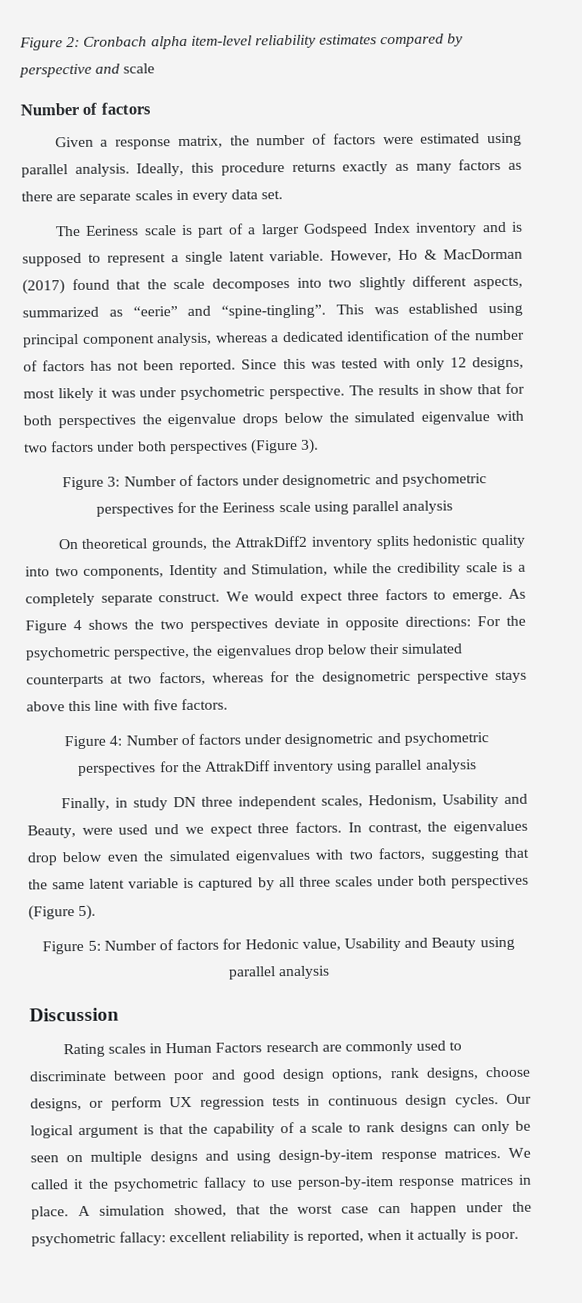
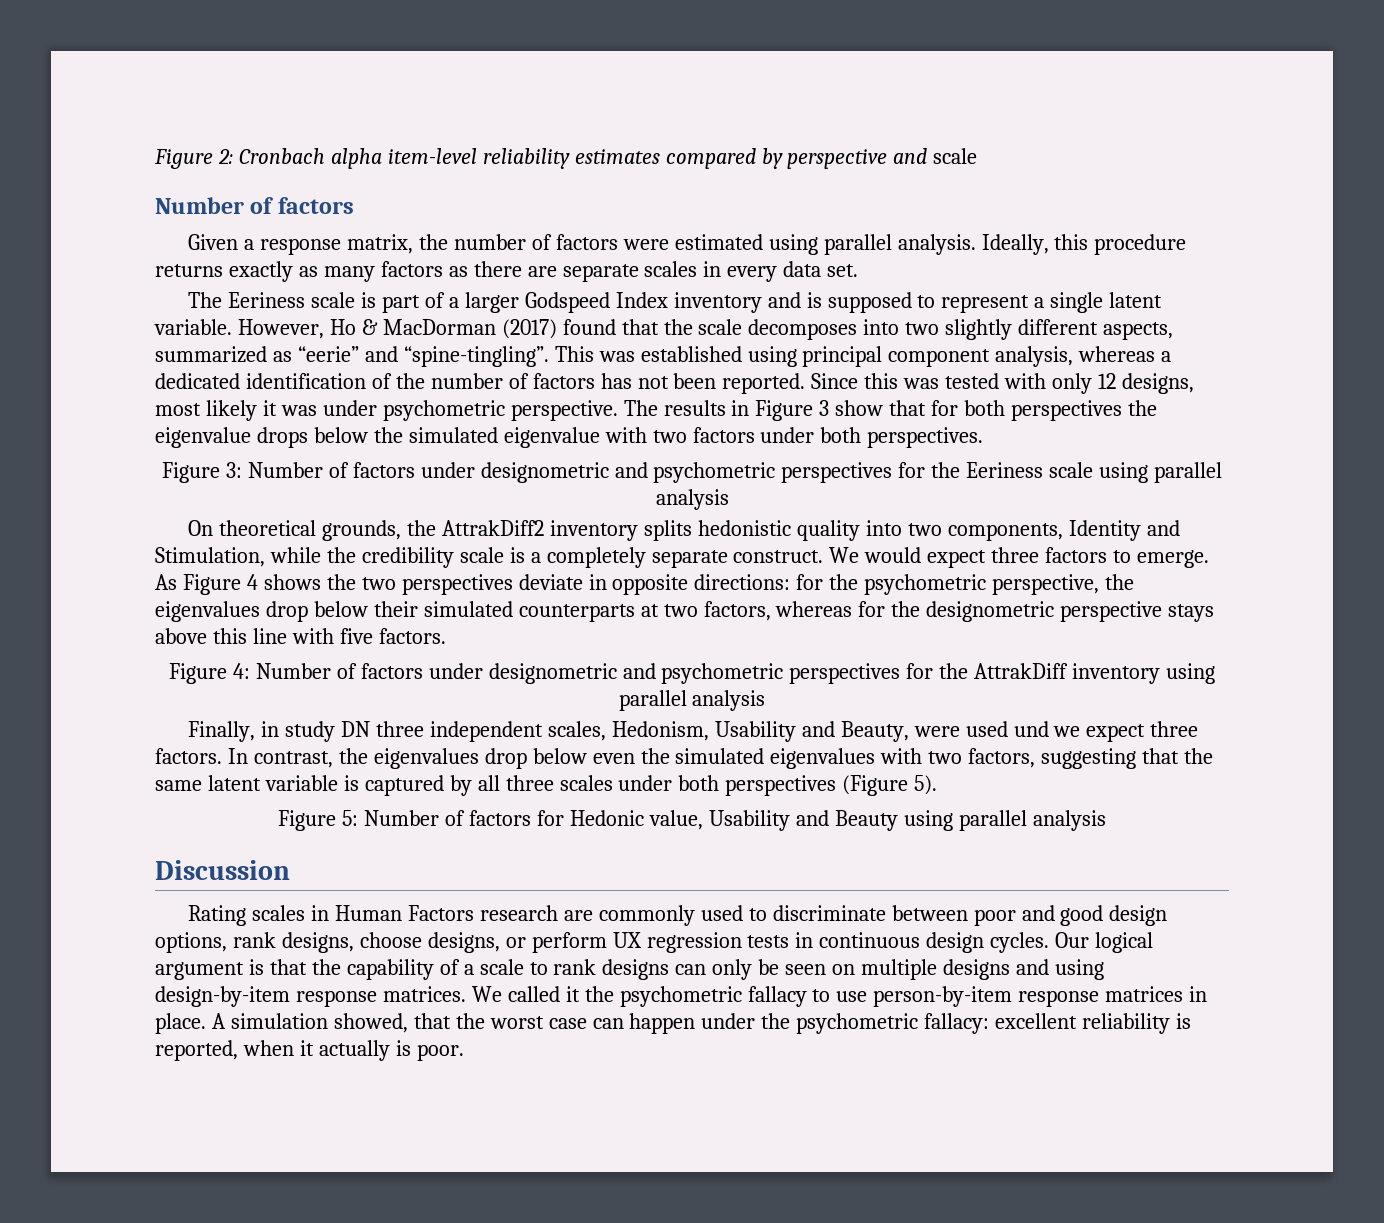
- The results in show that for both perspectives the eigenvalue drops below the simulated eigenvalue with two factors under both perspectives (Figure 3).
+ The results in Figure 3 show that for both perspectives the eigenvalue drops below the simulated eigenvalue with two factors under both perspectives.
- As Figure 4 shows the two perspectives deviate in opposite directions: For the psychometric perspective, the eigenvalues drop below their simulated counterparts at two factors, whereas for the designometric perspective stays above this line with five factors.
+ As Figure 4 shows the two perspectives deviate in opposite directions: for the psychometric perspective, the eigenvalues drop below their simulated counterparts at two factors, whereas for the designometric perspective stays above this line with five factors.

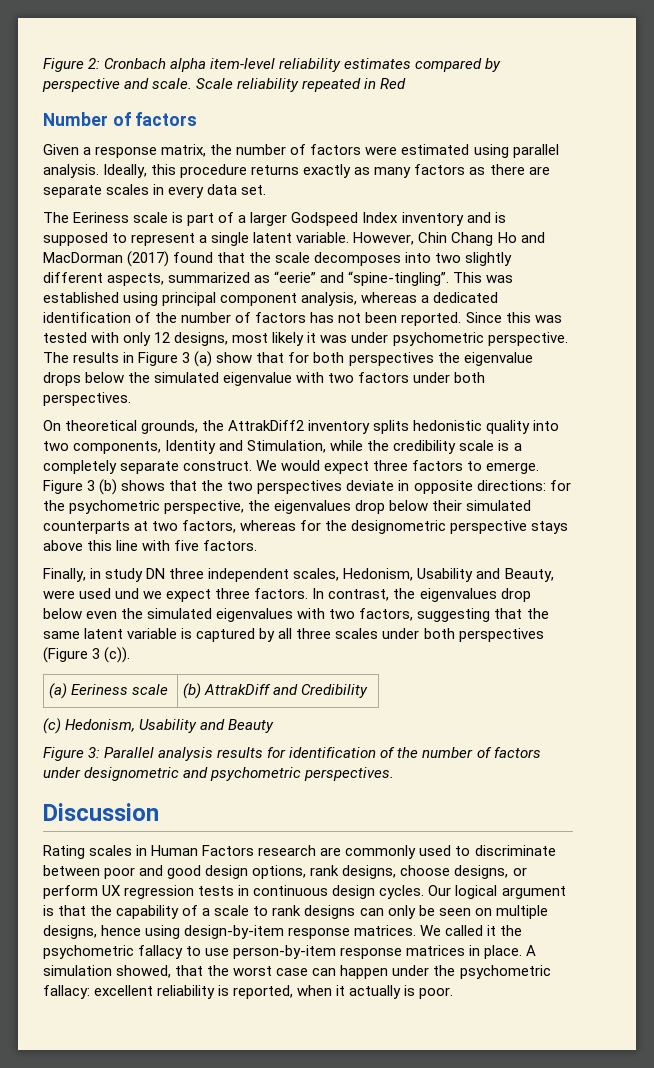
- Figure 2: Cronbach alpha item-level reliability estimates compared by perspective and scale
+ Figure 2: Cronbach alpha item-level reliability estimates compared by perspective and scale. Scale reliability repeated in Red
- However, Ho & MacDorman (2017) found that the scale decomposes into two slightly different aspects, summarized as “eerie” and “spine-tingling”.
+ However, Chin Chang Ho and MacDorman (2017) found that the scale decomposes into two slightly different aspects, summarized as “eerie” and “spine-tingling”.
- The results in Figure 3 show that for both perspectives the eigenvalue drops below the simulated eigenvalue with two factors under both perspectives.
+ The results in Figure 3 (a) show that for both perspectives the eigenvalue drops below the simulated eigenvalue with two factors under both perspectives.
- Figure 3: Number of factors under designometric and psychometric perspectives for the Eeriness scale using parallel analysis
- As Figure 4 shows the two perspectives deviate in opposite directions: for the psychometric perspective, the eigenvalues drop below their simulated counterparts at two factors, whereas for the designometric perspective stays above this line with five factors.
+ Figure 3 (b) shows that the two perspectives deviate in opposite directions: for the psychometric perspective, the eigenvalues drop below their simulated counterparts at two factors, whereas for the designometric perspective stays above this line with five factors.
- Figure 4: Number of factors under designometric and psychometric perspectives for the AttrakDiff inventory using parallel analysis
- In contrast, the eigenvalues drop below even the simulated eigenvalues with two factors, suggesting that the same latent variable is captured by all three scales under both perspectives (Figure 5).
- Figure 5: Number of factors for Hedonic value, Usability and Beauty using parallel analysis
+ In contrast, the eigenvalues drop below even the simulated eigenvalues with two factors, suggesting that the same latent variable is captured by all three scales under both perspectives (Figure 3 (c)).
+ (a) Eeriness scale | (b) AttrakDiff and Credibility
+ (c) Hedonism, Usability and Beauty
+ Figure 3: Parallel analysis results for identification of the number of factors under designometric and psychometric perspectives.
- Our logical argument is that the capability of a scale to rank designs can only be seen on multiple designs and using design-by-item response matrices.
+ Our logical argument is that the capability of a scale to rank designs can only be seen on multiple designs, hence using design-by-item response matrices.

